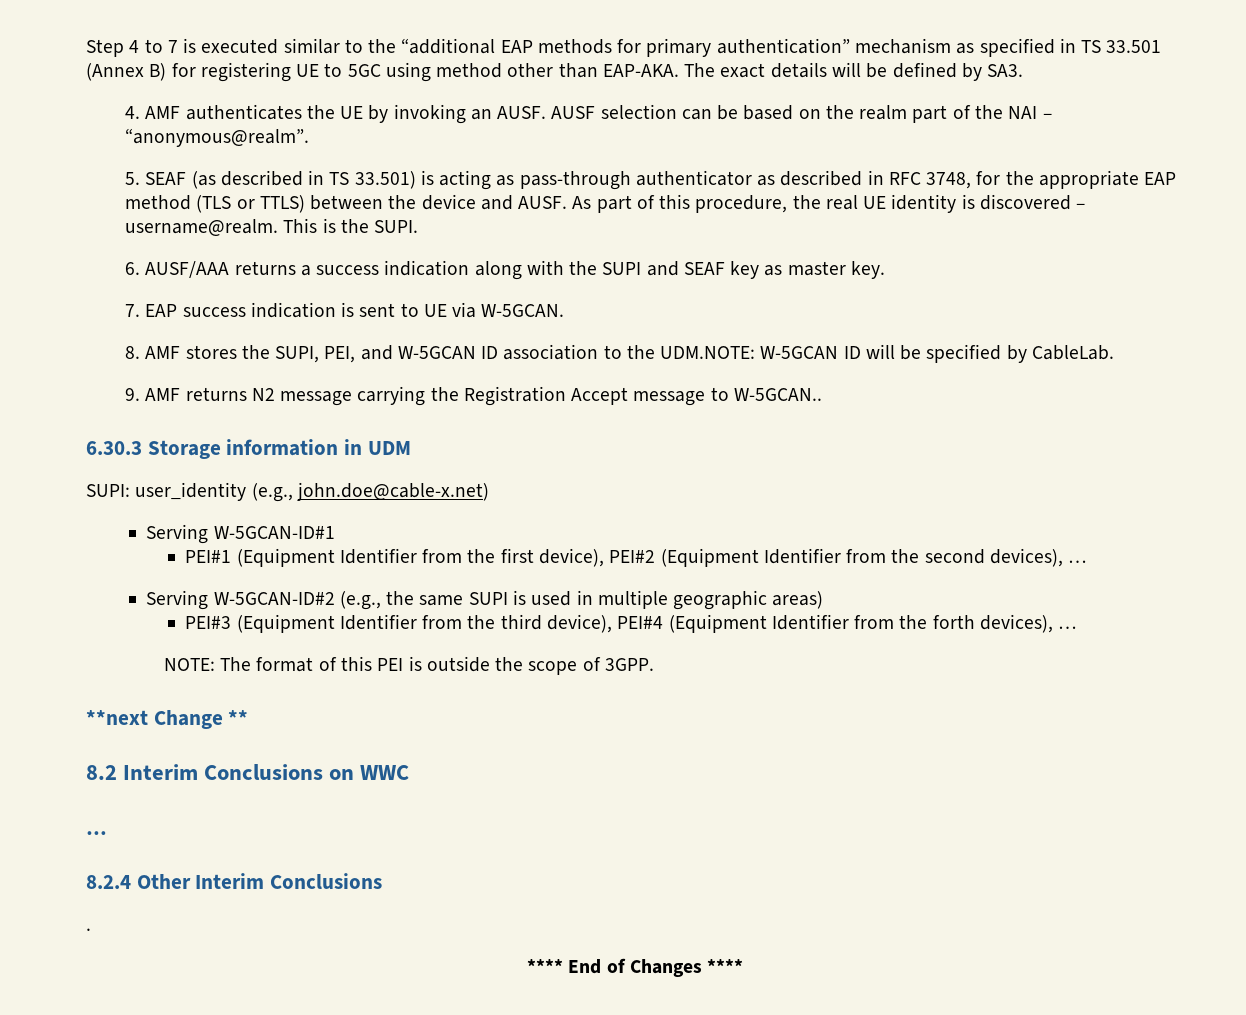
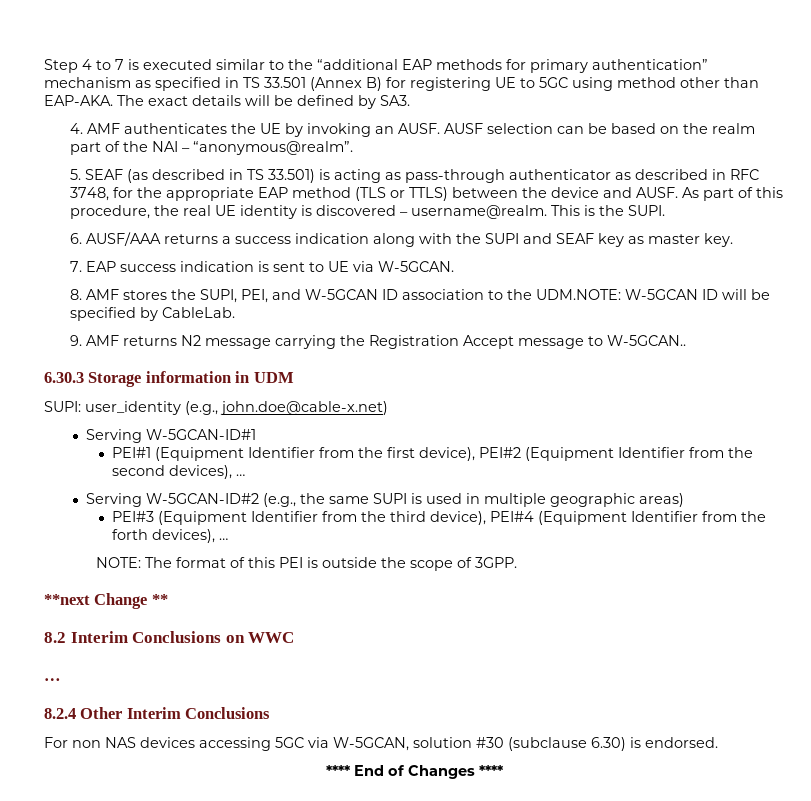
- .
+ For non NAS devices accessing 5GC via W-5GCAN, solution #30 (subclause 6.30) is endorsed.

